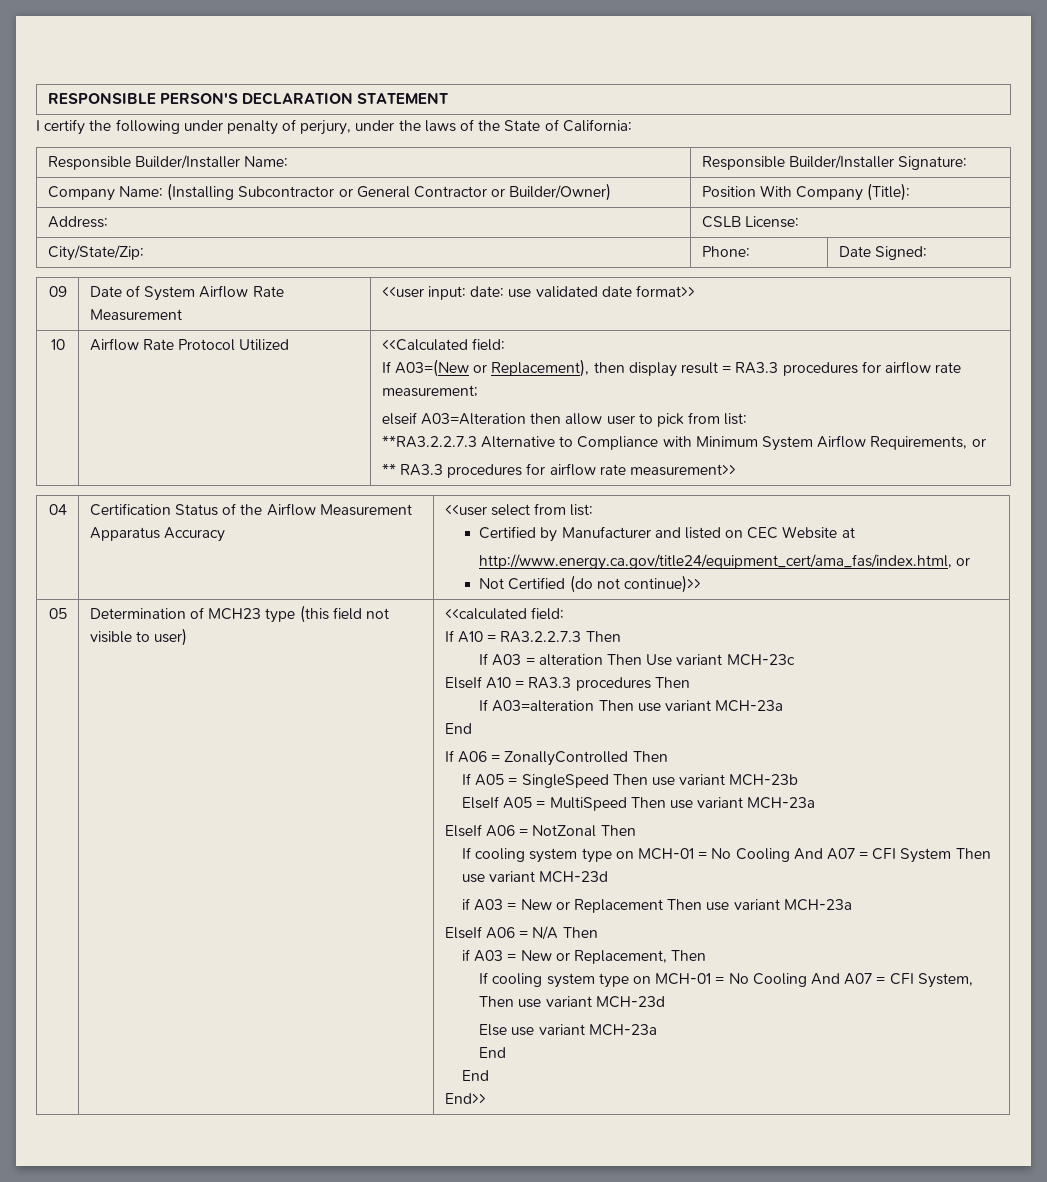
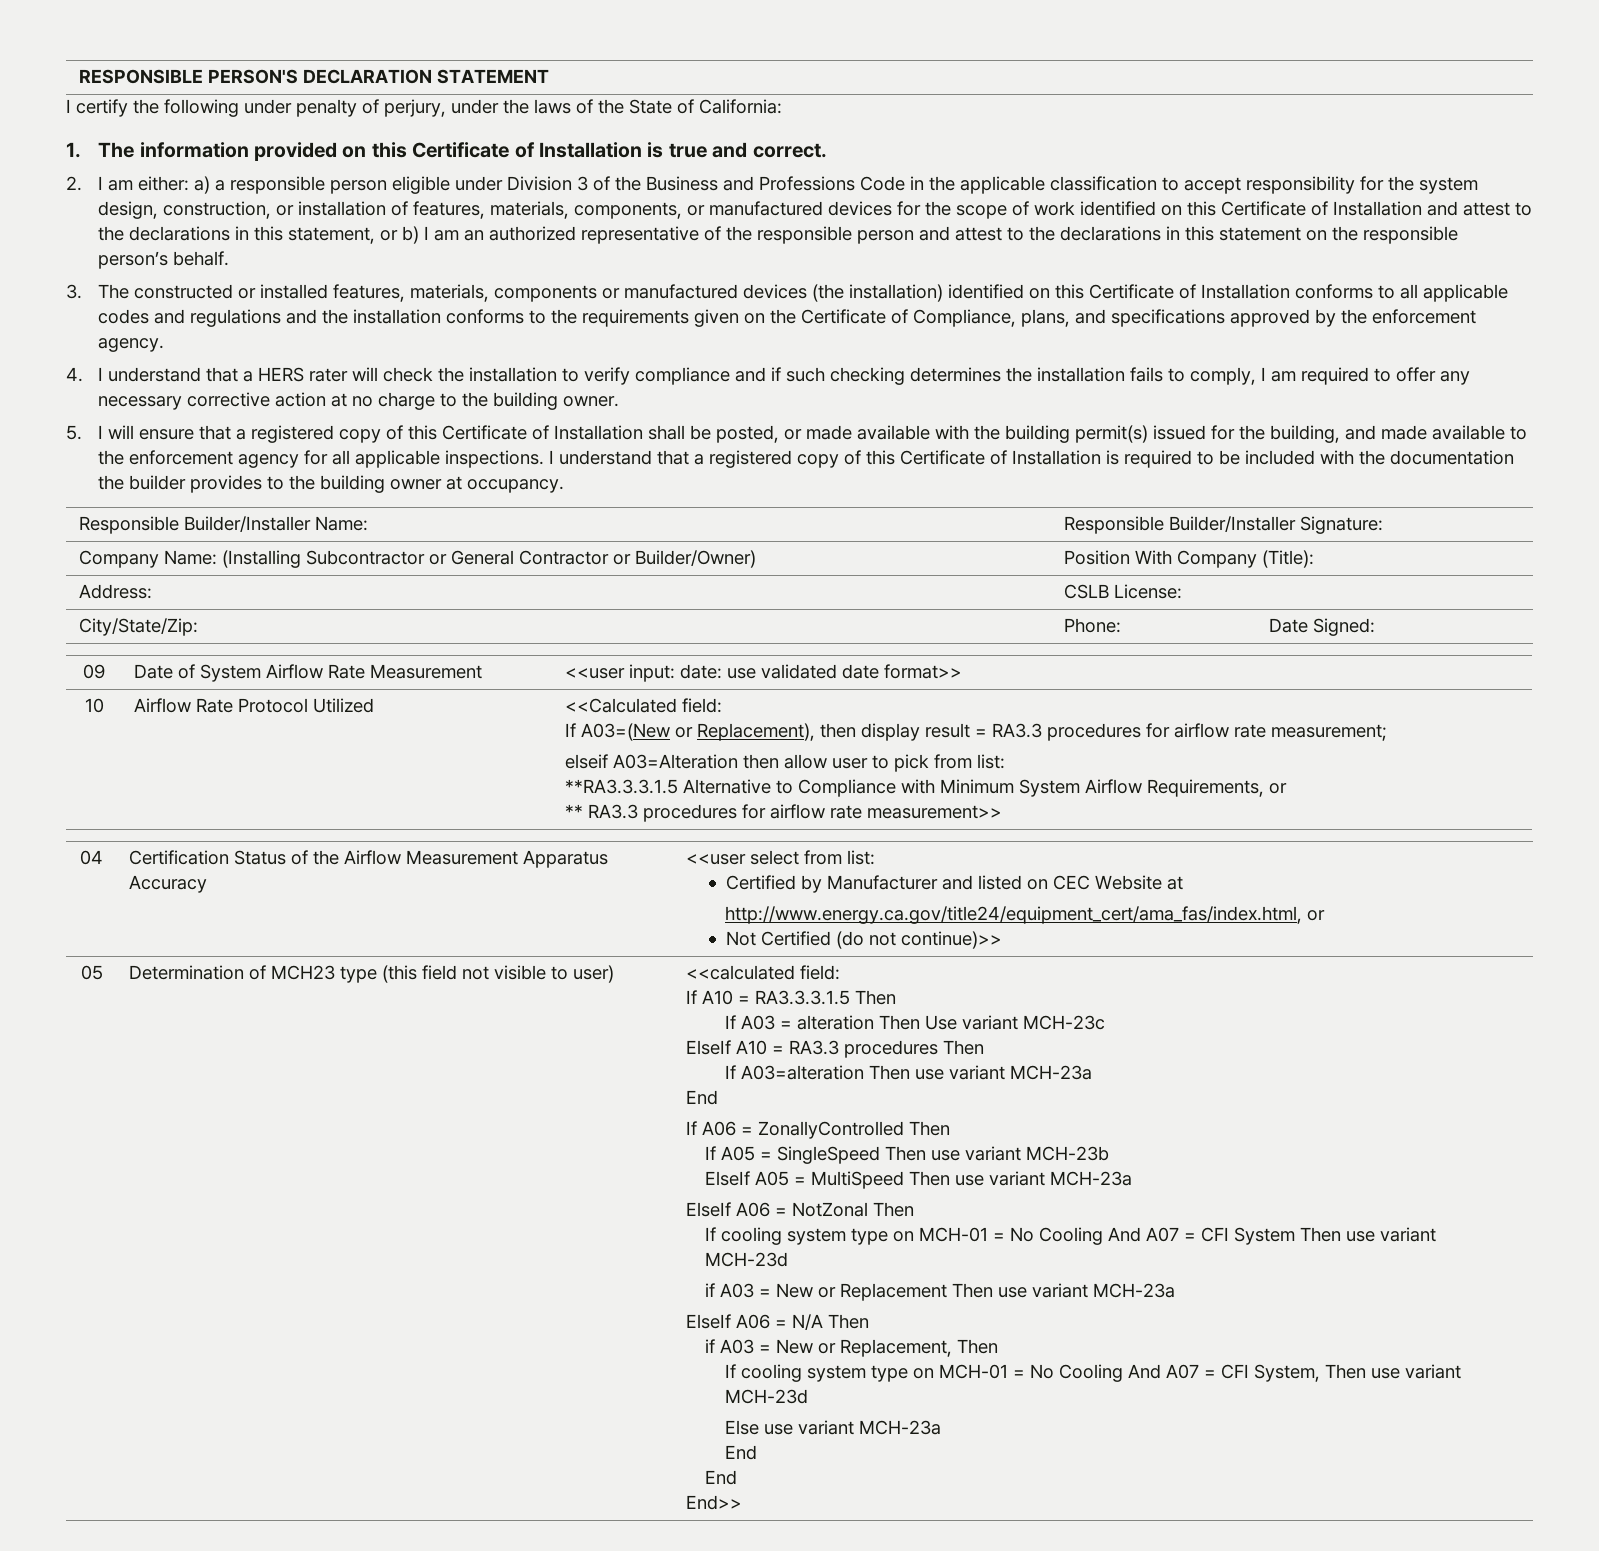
+ 1. The information provided on this Certificate of Installation is true and correct.
+ 2. I am either: a) a responsible person eligible under Division 3 of the Business and Professions Code in the applicable classification to accept responsibility for the system design, construction, or installation of features, materials, components, or manufactured devices for the scope of work identified on this Certificate of Installation and attest to the declarations in this statement, or b) I am an authorized representative of the responsible person and attest to the declarations in this statement on the responsible person’s behalf.
+ 3. The constructed or installed features, materials, components or manufactured devices (the installation) identified on this Certificate of Installation conforms to all applicable codes and regulations and the installation conforms to the requirements given on the Certificate of Compliance, plans, and specifications approved by the enforcement agency.
+ 4. I understand that a HERS rater will check the installation to verify compliance and if such checking determines the installation fails to comply, I am required to offer any necessary corrective action at no charge to the building owner.
+ 5. I will ensure that a registered copy of this Certificate of Installation shall be posted, or made available with the building permit(s) issued for the building, and made available to the enforcement agency for all applicable inspections. I understand that a registered copy of this Certificate of Installation is required to be included with the documentation the builder provides to the building owner at occupancy.
- **RA3.2.2.7.3 Alternative to Compliance with Minimum System Airflow Requirements, or
+ **RA3.3.3.1.5 Alternative to Compliance with Minimum System Airflow Requirements, or
- If A10 = RA3.2.2.7.3 Then
+ If A10 = RA3.3.3.1.5 Then

